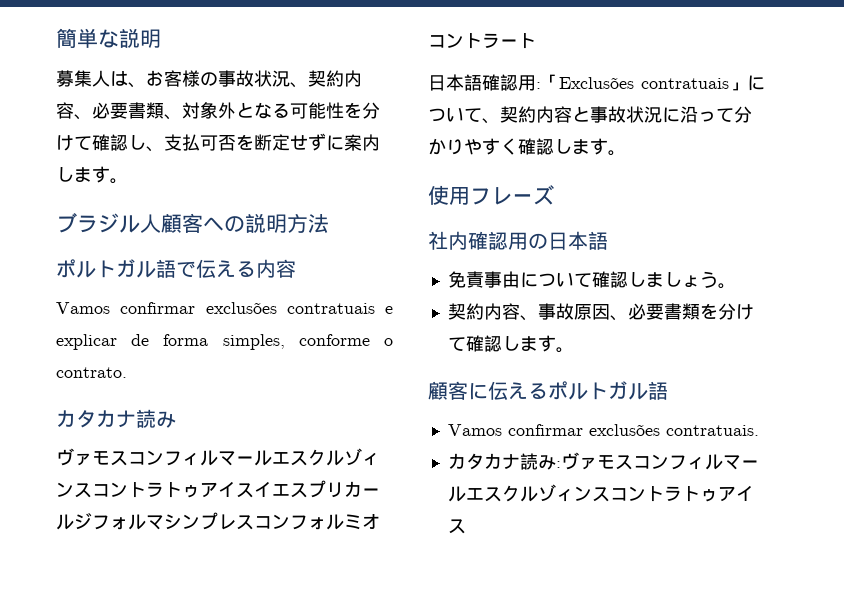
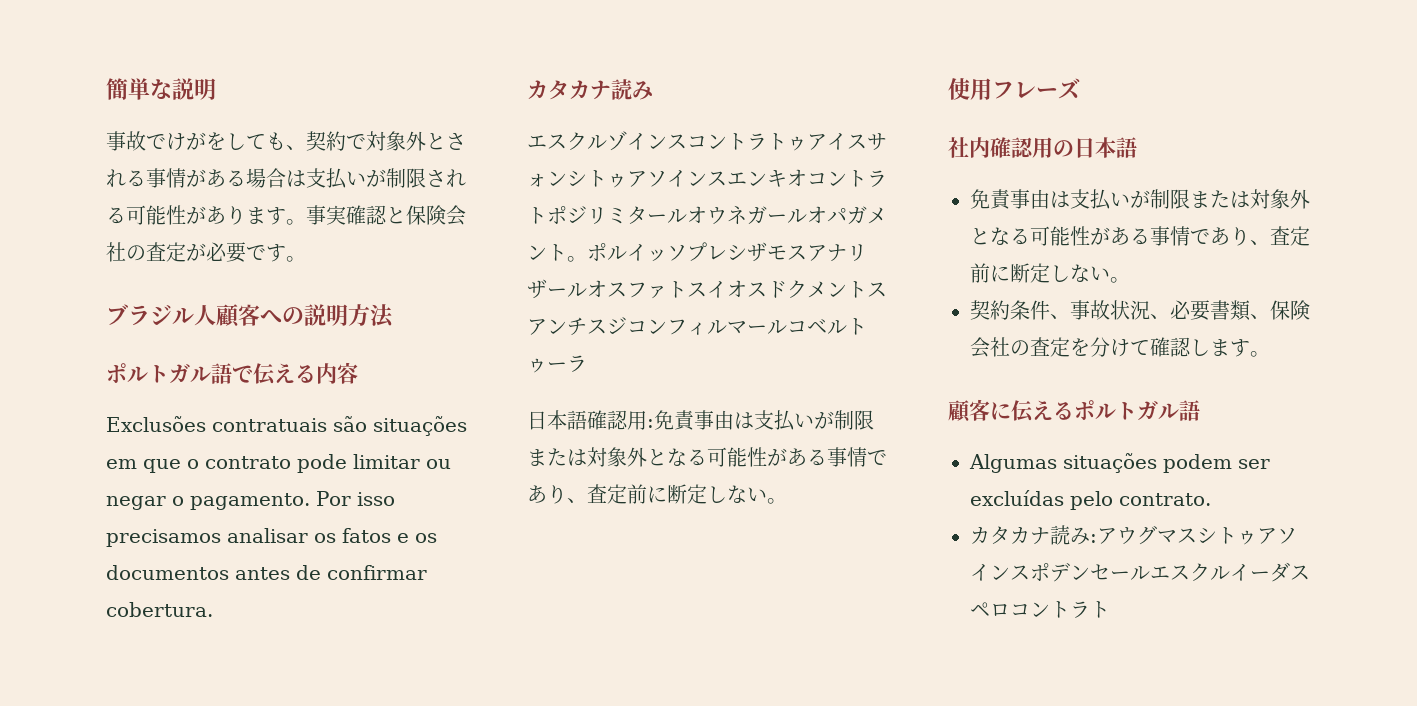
- 募集人は、お客様の事故状況、契約内容、必要書類、対象外となる可能性を分けて確認し、支払可否を断定せずに案内します。
+ 事故でけがをしても、契約で対象外とされる事情がある場合は支払いが制限される可能性があります。事実確認と保険会社の査定が必要です。
- Vamos confirmar exclusões contratuais e explicar de forma simples, conforme o contrato.
+ Exclusões contratuais são situações em que o contrato pode limitar ou negar o pagamento. Por isso precisamos analisar os fatos e os documentos antes de confirmar cobertura.
  カタカナ読み
- ヴァモスコンフィルマールエスクルゾィンスコントラトゥアイスイエスプリカールジフォルマシンプレスコンフォルミオコントラート
- 日本語確認用:「Exclusões contratuais」について、契約内容と事故状況に沿って分かりやすく確認します。
+ エスクルゾインスコントラトゥアイスサォンシトゥアソインスエンキオコントラトポジリミタールオウネガールオパガメント。ポルイッソプレシザモスアナリザールオスファトスイオスドクメントスアンチスジコンフィルマールコベルトゥーラ
+ 日本語確認用:免責事由は支払いが制限または対象外となる可能性がある事情であり、査定前に断定しない。
  社内確認用の日本語
- 免責事由について確認しましょう。
- 契約内容、事故原因、必要書類を分けて確認します。
+ 免責事由は支払いが制限または対象外となる可能性がある事情であり、査定前に断定しない。
+ 契約条件、事故状況、必要書類、保険会社の査定を分けて確認します。
- Vamos confirmar exclusões contratuais.
- カタカナ読み:ヴァモスコンフィルマールエスクルゾィンスコントラトゥアイス
+ Algumas situações podem ser excluídas pelo contrato.
+ カタカナ読み:アウグマスシトゥアソインスポデンセールエスクルイーダスペロコントラト

